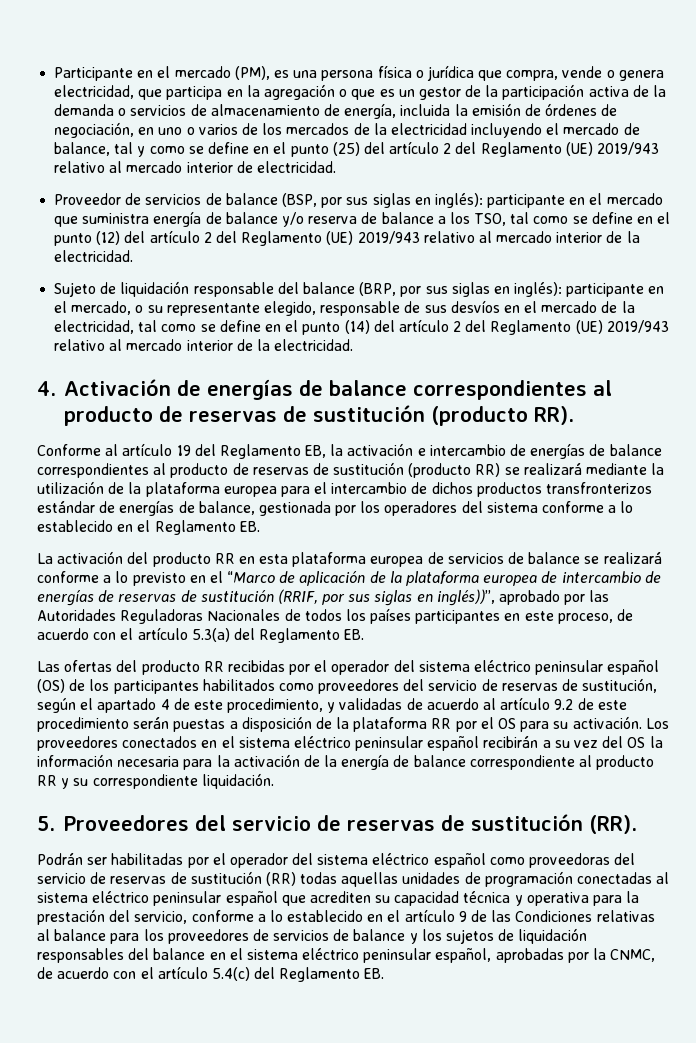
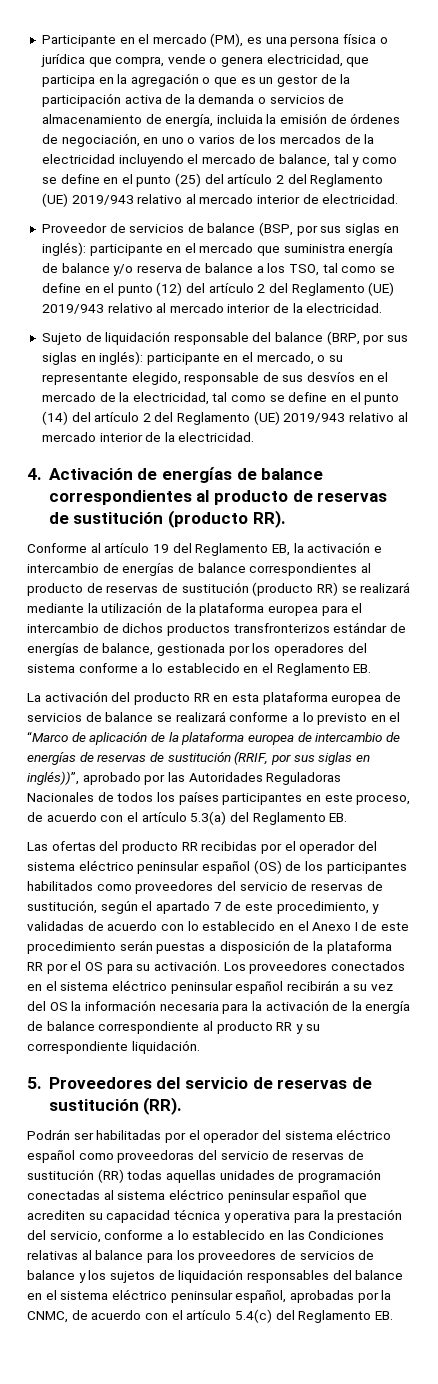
- Las ofertas del producto RR recibidas por el operador del sistema eléctrico peninsular español (OS) de los participantes habilitados como proveedores del servicio de reservas de sustitución, según el apartado 4 de este procedimiento, y validadas de acuerdo al artículo 9.2 de este procedimiento serán puestas a disposición de la plataforma RR por el OS para su activación.
+ Las ofertas del producto RR recibidas por el operador del sistema eléctrico peninsular español (OS) de los participantes habilitados como proveedores del servicio de reservas de sustitución, según el apartado 7 de este procedimiento, y validadas de acuerdo con lo establecido en el Anexo I de este procedimiento serán puestas a disposición de la plataforma RR por el OS para su activación.
- Podrán ser habilitadas por el operador del sistema eléctrico español como proveedoras del servicio de reservas de sustitución (RR) todas aquellas unidades de programación conectadas al sistema eléctrico peninsular español que acrediten su capacidad técnica y operativa para la prestación del servicio, conforme a lo establecido en el artículo 9 de las Condiciones relativas al balance para los proveedores de servicios de balance y los sujetos de liquidación responsables del balance en el sistema eléctrico peninsular español, aprobadas por la CNMC, de acuerdo con el artículo 5.4(c) del Reglamento EB.
+ Podrán ser habilitadas por el operador del sistema eléctrico español como proveedoras del servicio de reservas de sustitución (RR) todas aquellas unidades de programación conectadas al sistema eléctrico peninsular español que acrediten su capacidad técnica y operativa para la prestación del servicio, conforme a lo establecido en las Condiciones relativas al balance para los proveedores de servicios de balance y los sujetos de liquidación responsables del balance en el sistema eléctrico peninsular español, aprobadas por la CNMC, de acuerdo con el artículo 5.4(c) del Reglamento EB.

